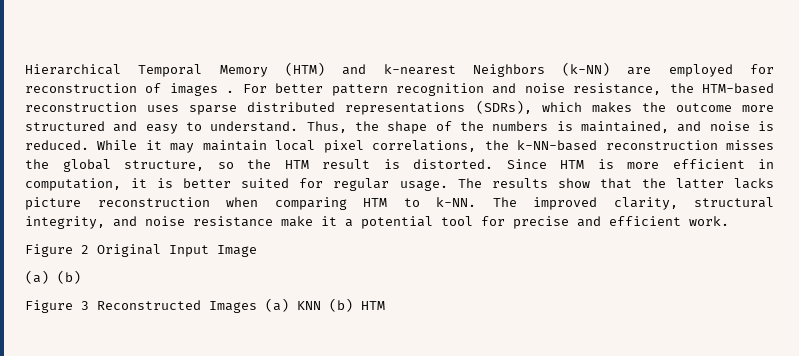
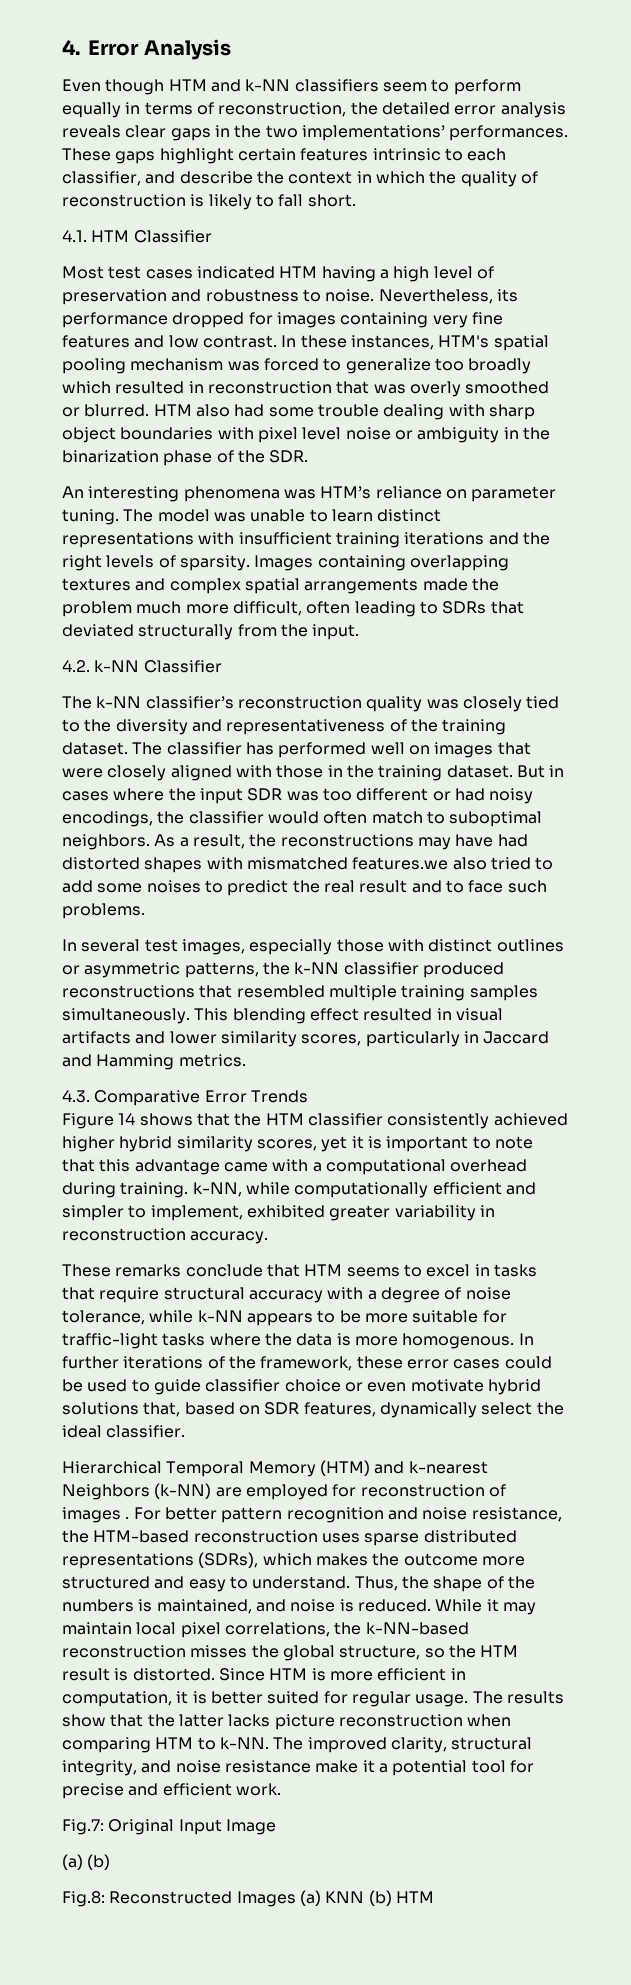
+ 4. Error Analysis
+ Even though HTM and k-NN classifiers seem to perform equally in terms of reconstruction, the detailed error analysis reveals clear gaps in the two implementations’ performances. These gaps highlight certain features intrinsic to each classifier, and describe the context in which the quality of reconstruction is likely to fall short.
+ 4.1. HTM Classifier
+ Most test cases indicated HTM having a high level of preservation and robustness to noise. Nevertheless, its performance dropped for images containing very fine features and low contrast. In these instances, HTM's spatial pooling mechanism was forced to generalize too broadly which resulted in reconstruction that was overly smoothed or blurred. HTM also had some trouble dealing with sharp object boundaries with pixel level noise or ambiguity in the binarization phase of the SDR.
+ An interesting phenomena was HTM’s reliance on parameter tuning. The model was unable to learn distinct representations with insufficient training iterations and the right levels of sparsity. Images containing overlapping textures and complex spatial arrangements made the problem much more difficult, often leading to SDRs that deviated structurally from the input.
+ 4.2. k-NN Classifier
+ The k-NN classifier’s reconstruction quality was closely tied to the diversity and representativeness of the training dataset. The classifier has performed well on images that were closely aligned with those in the training dataset. But in cases where the input SDR was too different or had noisy encodings, the classifier would often match to suboptimal neighbors. As a result, the reconstructions may have had distorted shapes with mismatched features.we also tried to add some noises to predict the real result and to face such problems.
+ In several test images, especially those with distinct outlines or asymmetric patterns, the k-NN classifier produced reconstructions that resembled multiple training samples simultaneously. This blending effect resulted in visual artifacts and lower similarity scores, particularly in Jaccard and Hamming metrics.
+ 4.3. Comparative Error Trends
+ Figure 14 shows that the HTM classifier consistently achieved higher hybrid similarity scores, yet it is important to note that this advantage came with a computational overhead during training. k-NN, while computationally efficient and simpler to implement, exhibited greater variability in reconstruction accuracy.
+ These remarks conclude that HTM seems to excel in tasks that require structural accuracy with a degree of noise tolerance, while k-NN appears to be more suitable for traffic-light tasks where the data is more homogenous. In further iterations of the framework, these error cases could be used to guide classifier choice or even motivate hybrid solutions that, based on SDR features, dynamically select the ideal classifier.
- Figure 2 Original Input Image
+ Fig.7: Original Input Image
- Figure 3 Reconstructed Images (a) KNN (b) HTM
+ Fig.8: Reconstructed Images (a) KNN (b) HTM

